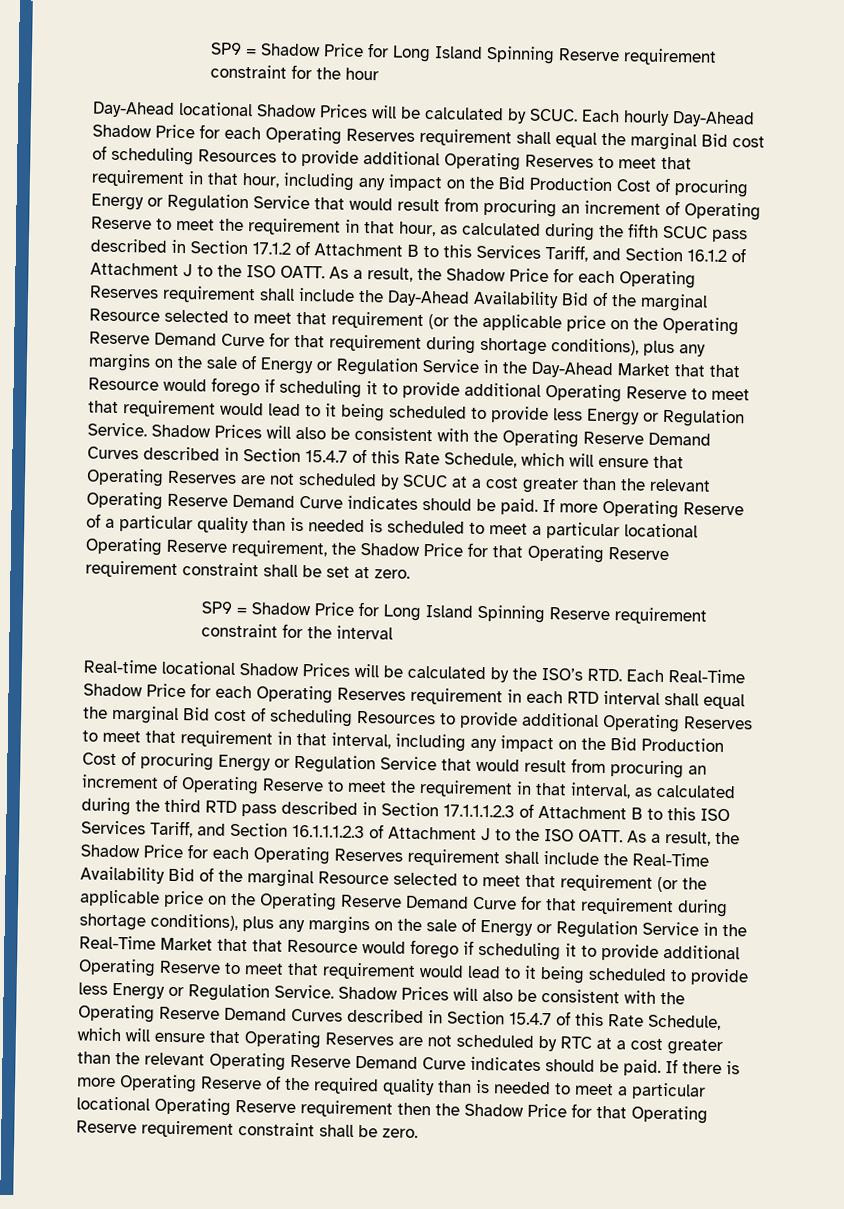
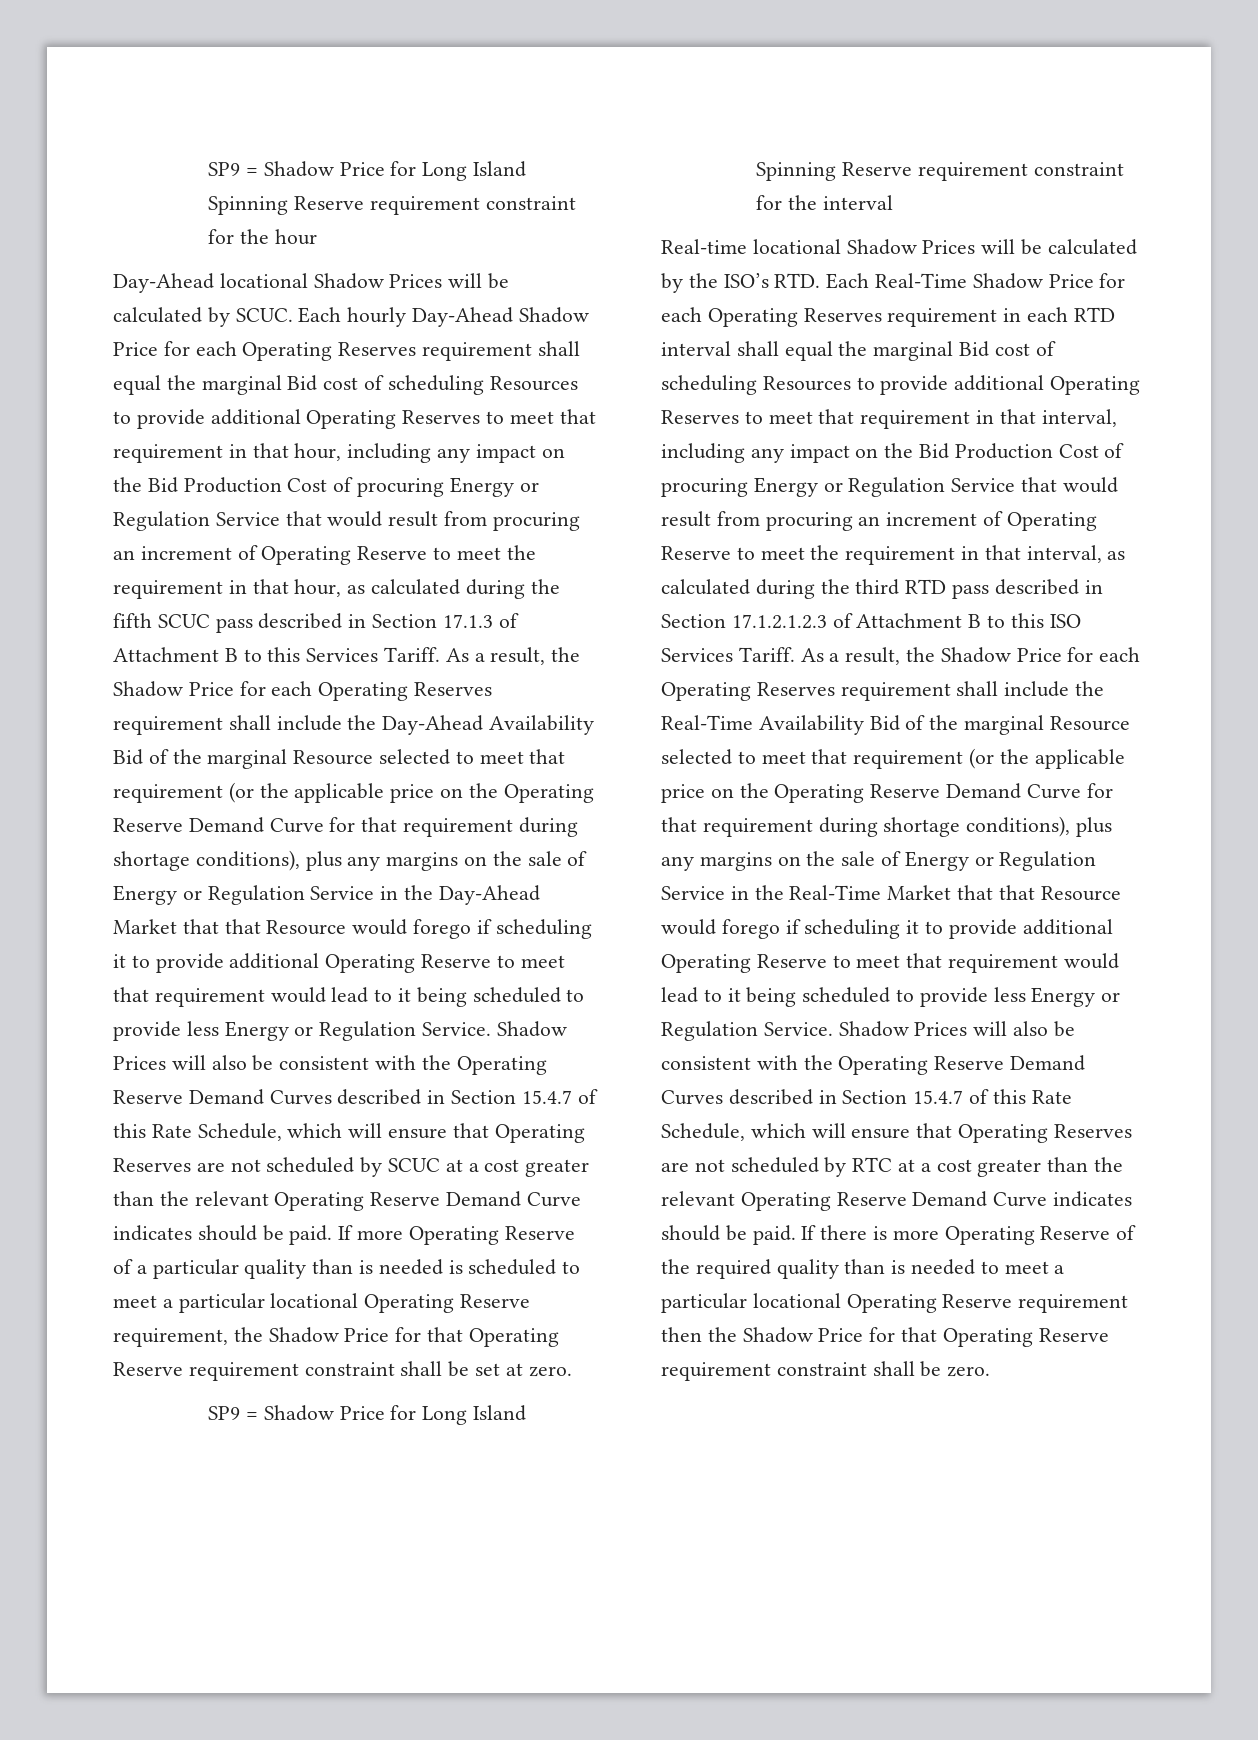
- Each hourly Day-Ahead Shadow Price for each Operating Reserves requirement shall equal the marginal Bid cost of scheduling Resources to provide additional Operating Reserves to meet that requirement in that hour, including any impact on the Bid Production Cost of procuring Energy or Regulation Service that would result from procuring an increment of Operating Reserve to meet the requirement in that hour, as calculated during the fifth SCUC pass described in Section 17.1.2 of Attachment B to this Services Tariff, and Section 16.1.2 of Attachment J to the ISO OATT.
+ Each hourly Day-Ahead Shadow Price for each Operating Reserves requirement shall equal the marginal Bid cost of scheduling Resources to provide additional Operating Reserves to meet that requirement in that hour, including any impact on the Bid Production Cost of procuring Energy or Regulation Service that would result from procuring an increment of Operating Reserve to meet the requirement in that hour, as calculated during the fifth SCUC pass described in Section 17.1.3 of Attachment B to this Services Tariff.
- Real-time locational Shadow Prices will be calculated by the ISO’s RTD. Each Real-Time Shadow Price for each Operating Reserves requirement in each RTD interval shall equal the marginal Bid cost of scheduling Resources to provide additional Operating Reserves to meet that requirement in that interval, including any impact on the Bid Production Cost of procuring Energy or Regulation Service that would result from procuring an increment of Operating Reserve to meet the requirement in that interval, as calculated during the third RTD pass described in Section 17.1.1.1.2.3 of Attachment B to this ISO Services Tariff, and Section 16.1.1.1.2.3 of Attachment J to the ISO OATT.
+ Real-time locational Shadow Prices will be calculated by the ISO’s RTD. Each Real-Time Shadow Price for each Operating Reserves requirement in each RTD interval shall equal the marginal Bid cost of scheduling Resources to provide additional Operating Reserves to meet that requirement in that interval, including any impact on the Bid Production Cost of procuring Energy or Regulation Service that would result from procuring an increment of Operating Reserve to meet the requirement in that interval, as calculated during the third RTD pass described in Section 17.1.2.1.2.3 of Attachment B to this ISO Services Tariff.

